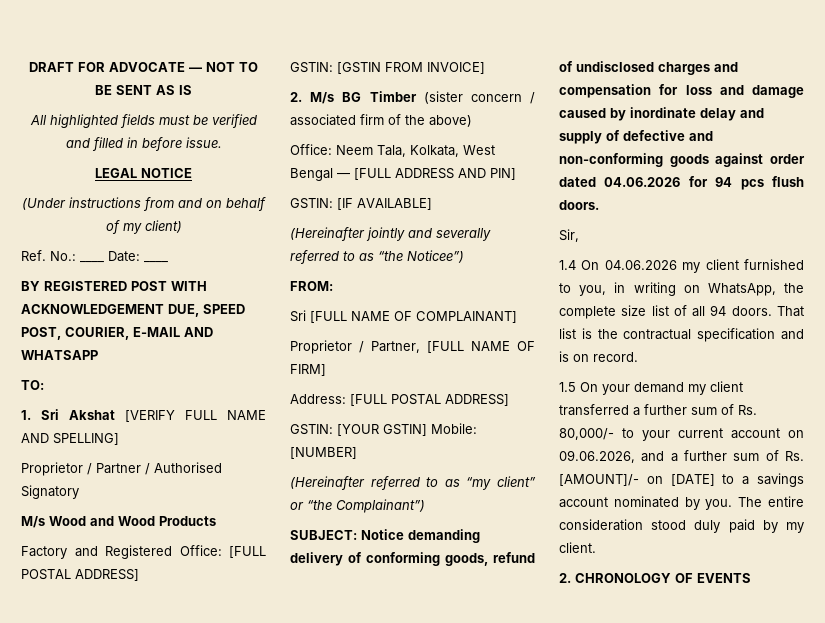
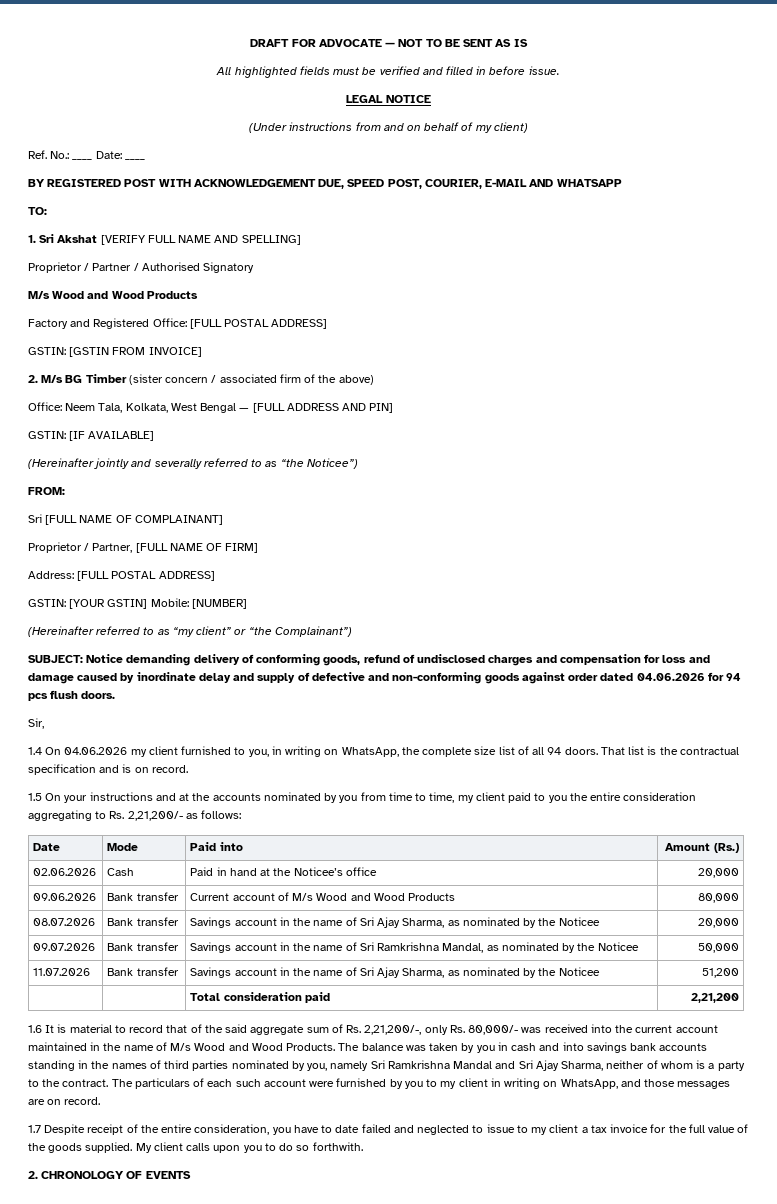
- 1.5 On your demand my client transferred a further sum of Rs. 80,000/- to your current account on 09.06.2026, and a further sum of Rs. [AMOUNT]/- on [DATE] to a savings account nominated by you. The entire consideration stood duly paid by my client.
+ 1.5 On your instructions and at the accounts nominated by you from time to time, my client paid to you the entire consideration aggregating to Rs. 2,21,200/- as follows:
+ Date | Mode | Paid into | Amount (Rs.)
+ 02.06.2026 | Cash | Paid in hand at the Noticee’s office | 20,000
+ 09.06.2026 | Bank transfer | Current account of M/s Wood and Wood Products | 80,000
+ 08.07.2026 | Bank transfer | Savings account in the name of Sri Ajay Sharma, as nominated by the Noticee | 20,000
+ 09.07.2026 | Bank transfer | Savings account in the name of Sri Ramkrishna Mandal, as nominated by the Noticee | 50,000
+ 11.07.2026 | Bank transfer | Savings account in the name of Sri Ajay Sharma, as nominated by the Noticee | 51,200
+ | | Total consideration paid | 2,21,200
+ 1.6 It is material to record that of the said aggregate sum of Rs. 2,21,200/-, only Rs. 80,000/- was received into the current account maintained in the name of M/s Wood and Wood Products. The balance was taken by you in cash and into savings bank accounts standing in the names of third parties nominated by you, namely Sri Ramkrishna Mandal and Sri Ajay Sharma, neither of whom is a party to the contract. The particulars of each such account were furnished by you to my client in writing on WhatsApp, and those messages are on record.
+ 1.7 Despite receipt of the entire consideration, you have to date failed and neglected to issue to my client a tax invoice for the full value of the goods supplied. My client calls upon you to do so forthwith.

